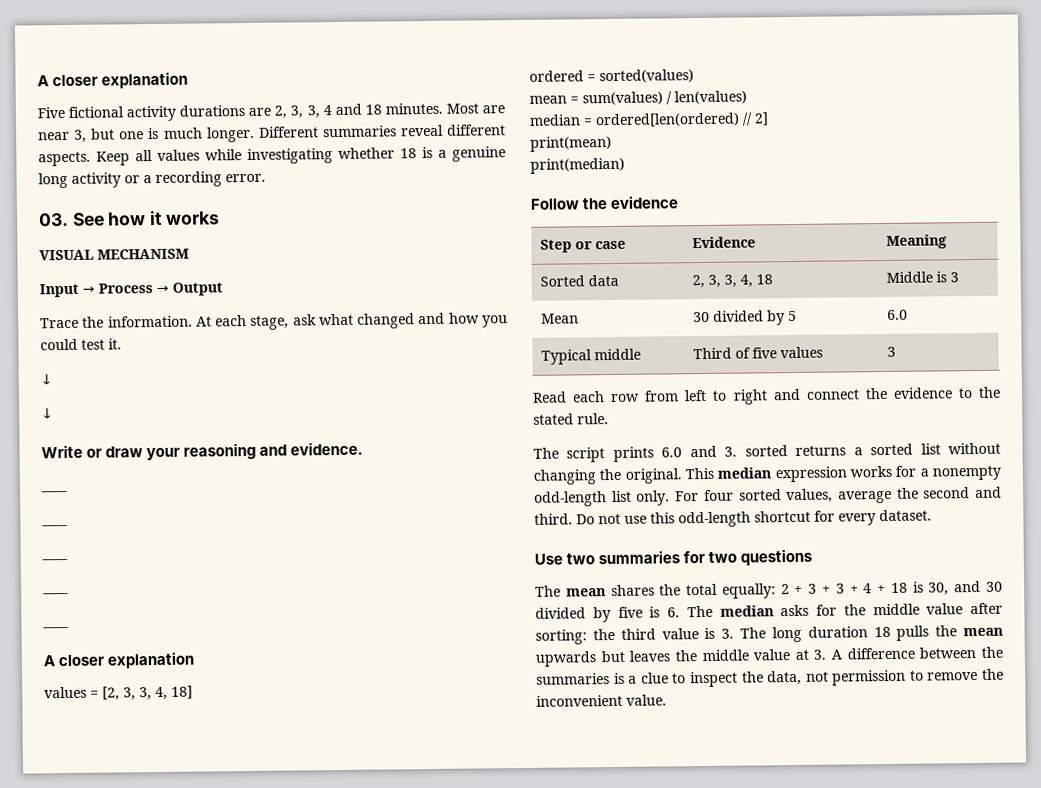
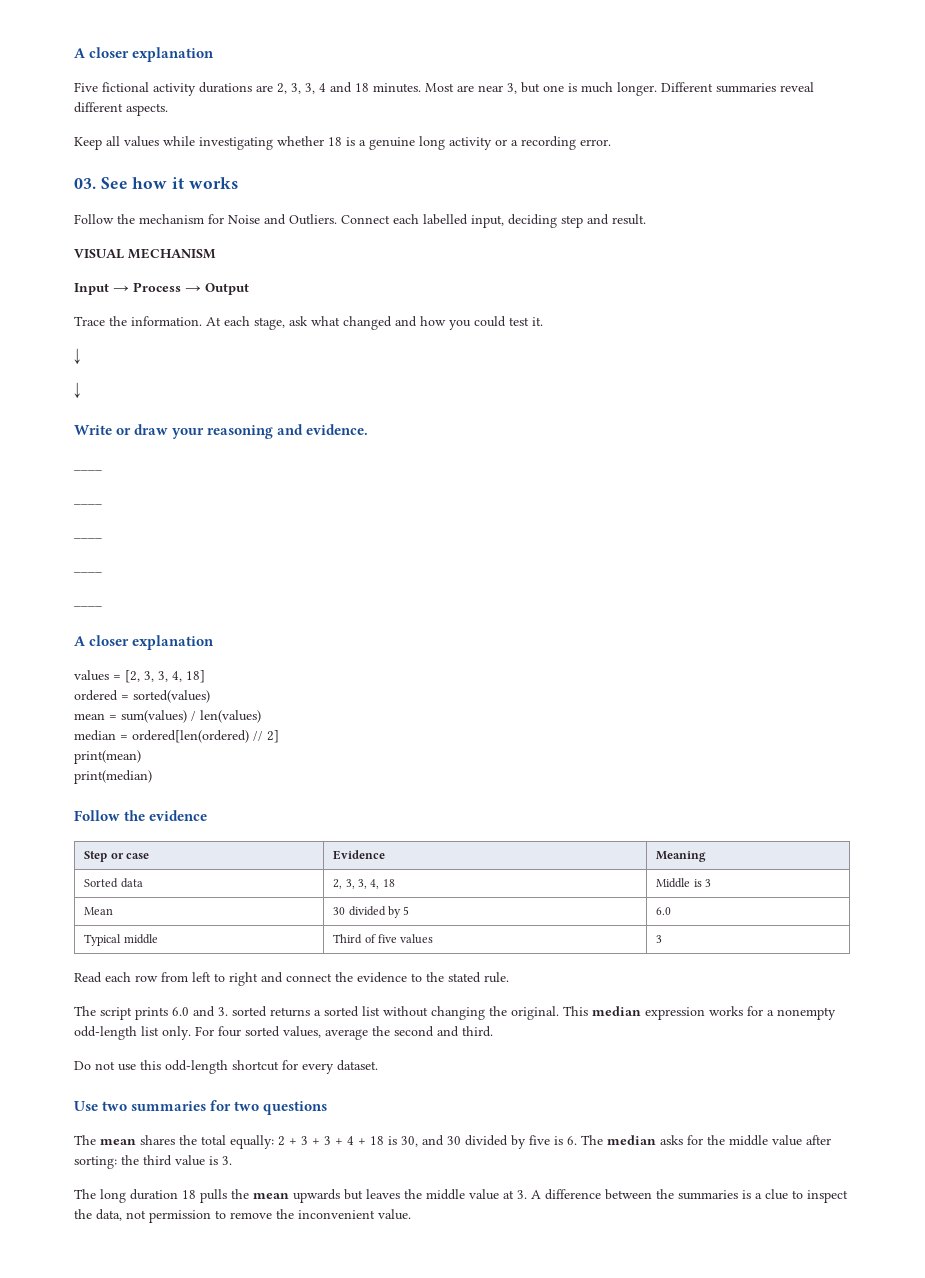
- Different summaries reveal different aspects. Keep all values while investigating whether 18 is a genuine long activity or a recording error.
+ Different summaries reveal different aspects.
+ Keep all values while investigating whether 18 is a genuine long activity or a recording error.
+ Follow the mechanism for Noise and Outliers. Connect each labelled input, deciding step and result.
- For four sorted values, average the second and third. Do not use this odd-length shortcut for every dataset.
+ For four sorted values, average the second and third.
+ Do not use this odd-length shortcut for every dataset.
- the third value is 3. The long duration 18 pulls the mean upwards but leaves the middle value at 3. A difference between the summaries is a clue to inspect the data, not permission to remove the inconvenient value.
+ the third value is 3.
+ The long duration 18 pulls the mean upwards but leaves the middle value at 3. A difference between the summaries is a clue to inspect the data, not permission to remove the inconvenient value.

